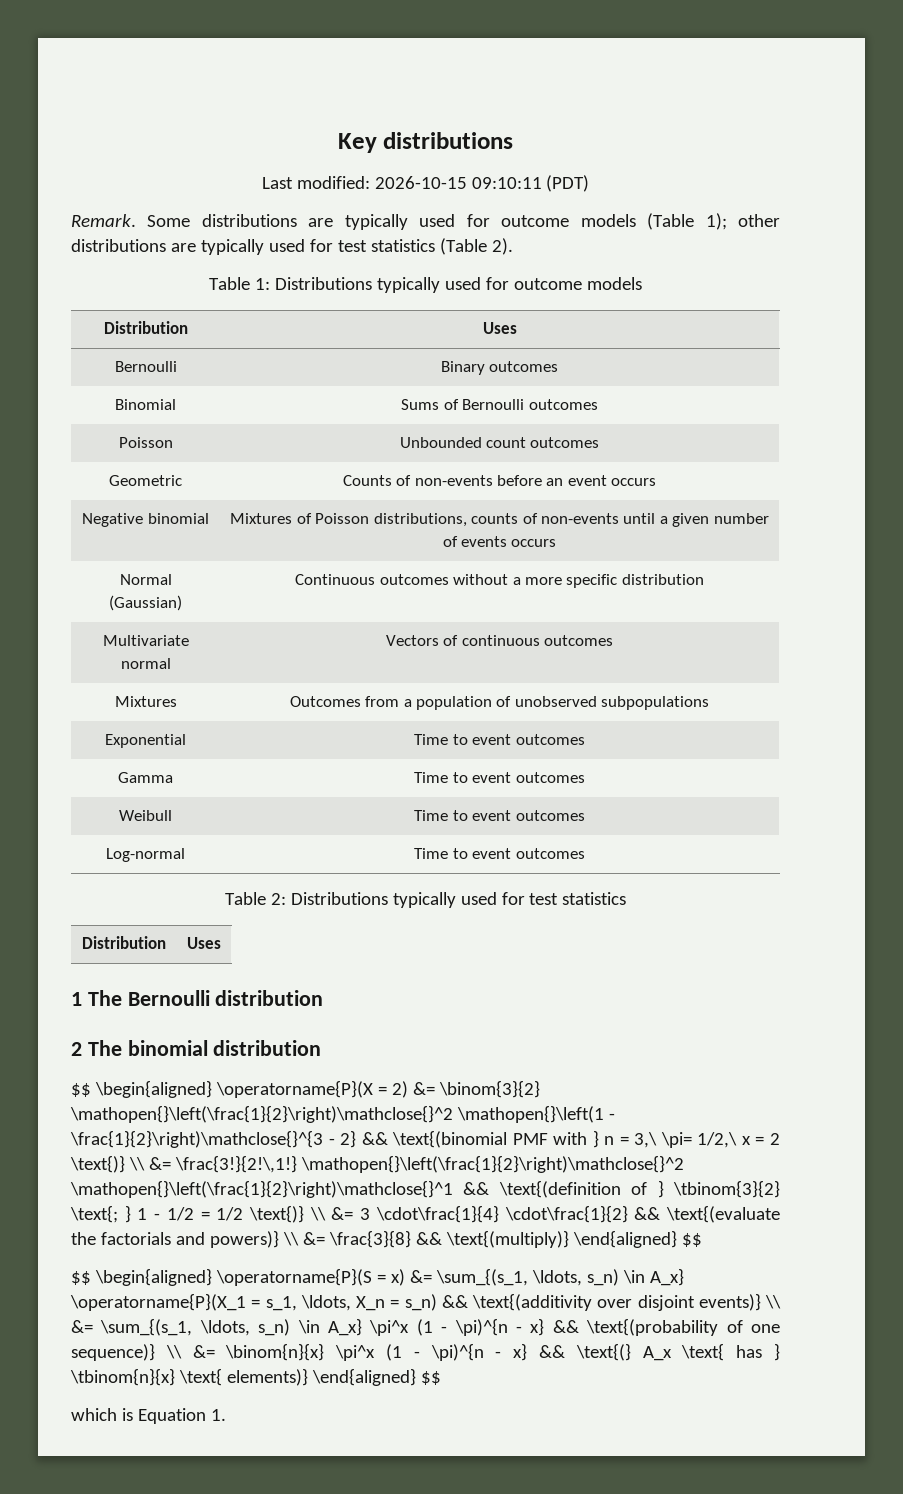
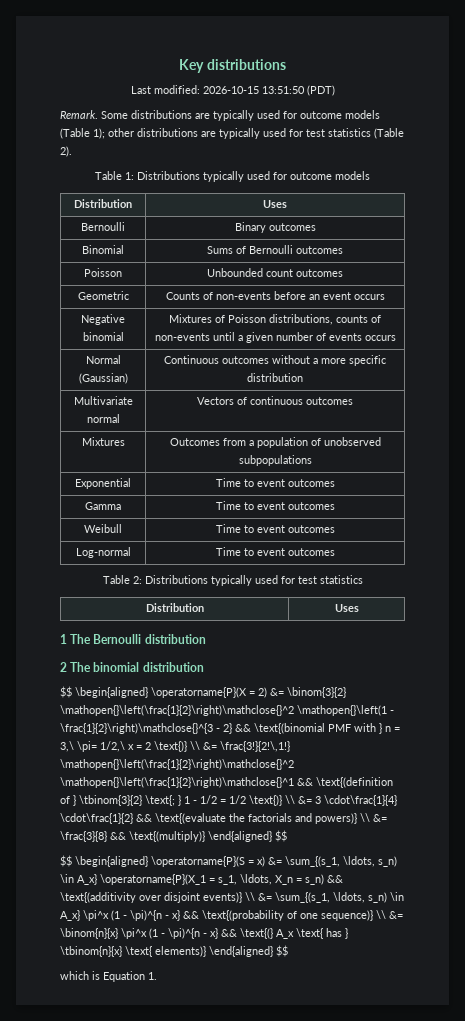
- Last modified: 2026-10-15 09:10:11 (PDT)
+ Last modified: 2026-10-15 13:51:50 (PDT)

